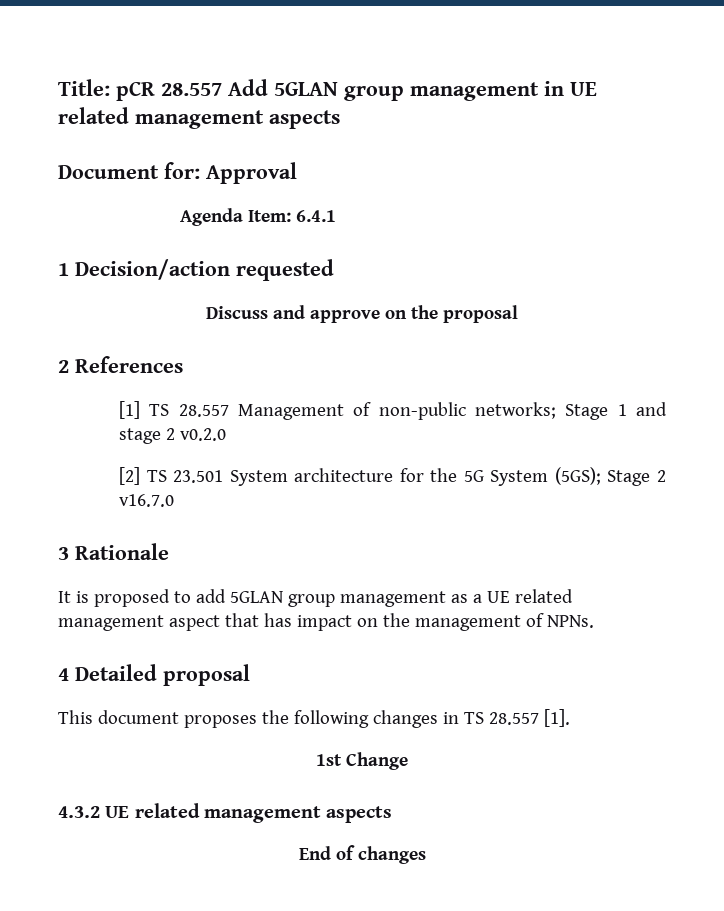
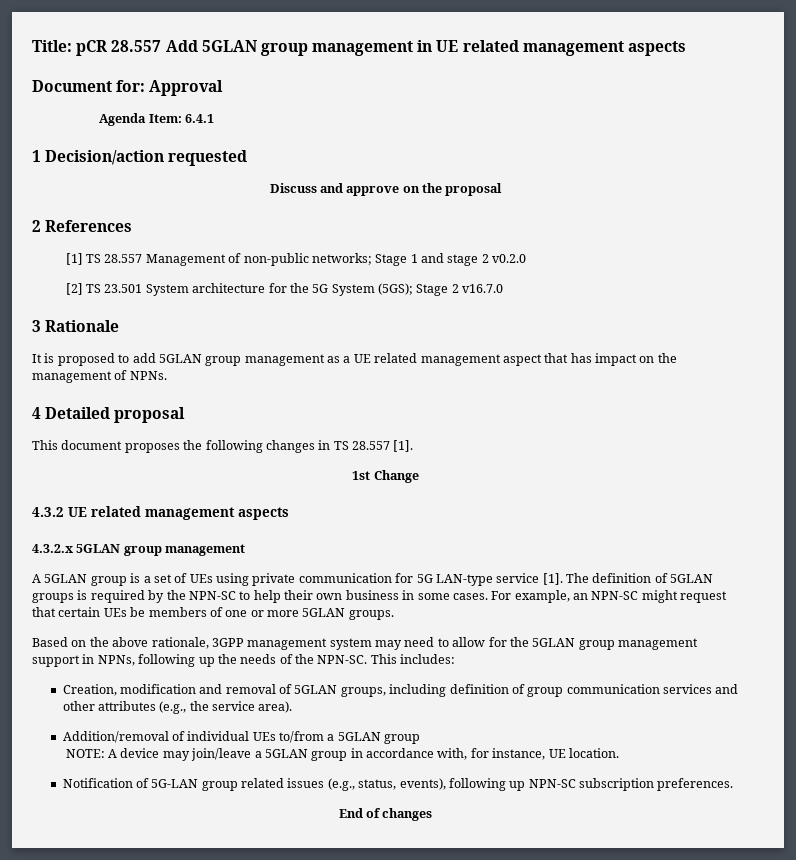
+ 4.3.2.x 5GLAN group management
+ A 5GLAN group is a set of UEs using private communication for 5G LAN-type service [1]. The definition of 5GLAN groups is required by the NPN-SC to help their own business in some cases. For example, an NPN-SC might request that certain UEs be members of one or more 5GLAN groups.
+ Based on the above rationale, 3GPP management system may need to allow for the 5GLAN group management support in NPNs, following up the needs of the NPN-SC. This includes:
+ Creation, modification and removal of 5GLAN groups, including definition of group communication services and other attributes (e.g., the service area).
+ Addition/removal of individual UEs to/from a 5GLAN group
+ NOTE: A device may join/leave a 5GLAN group in accordance with, for instance, UE location.
+ Notification of 5G-LAN group related issues (e.g., status, events), following up NPN-SC subscription preferences.

